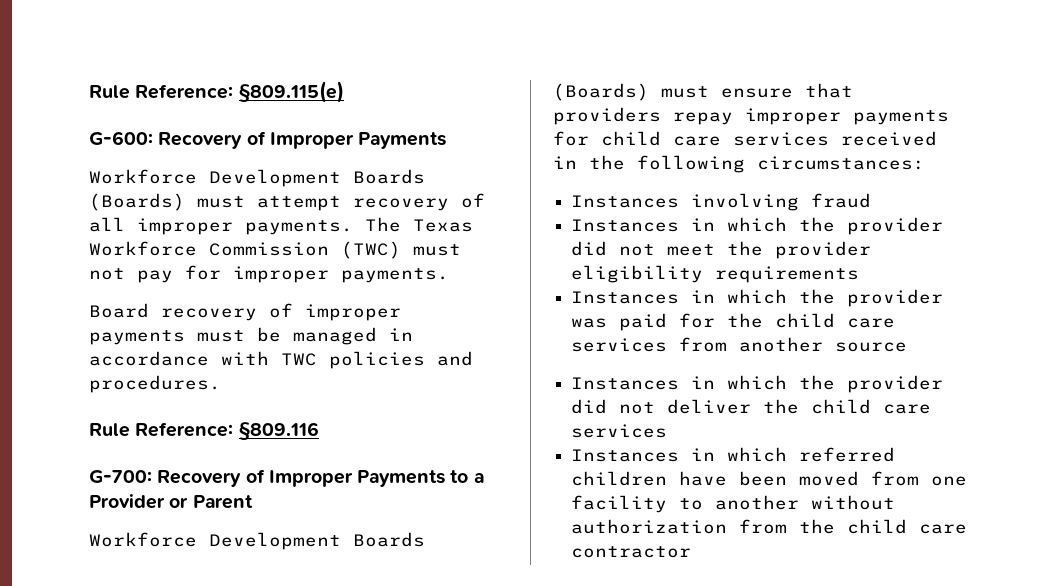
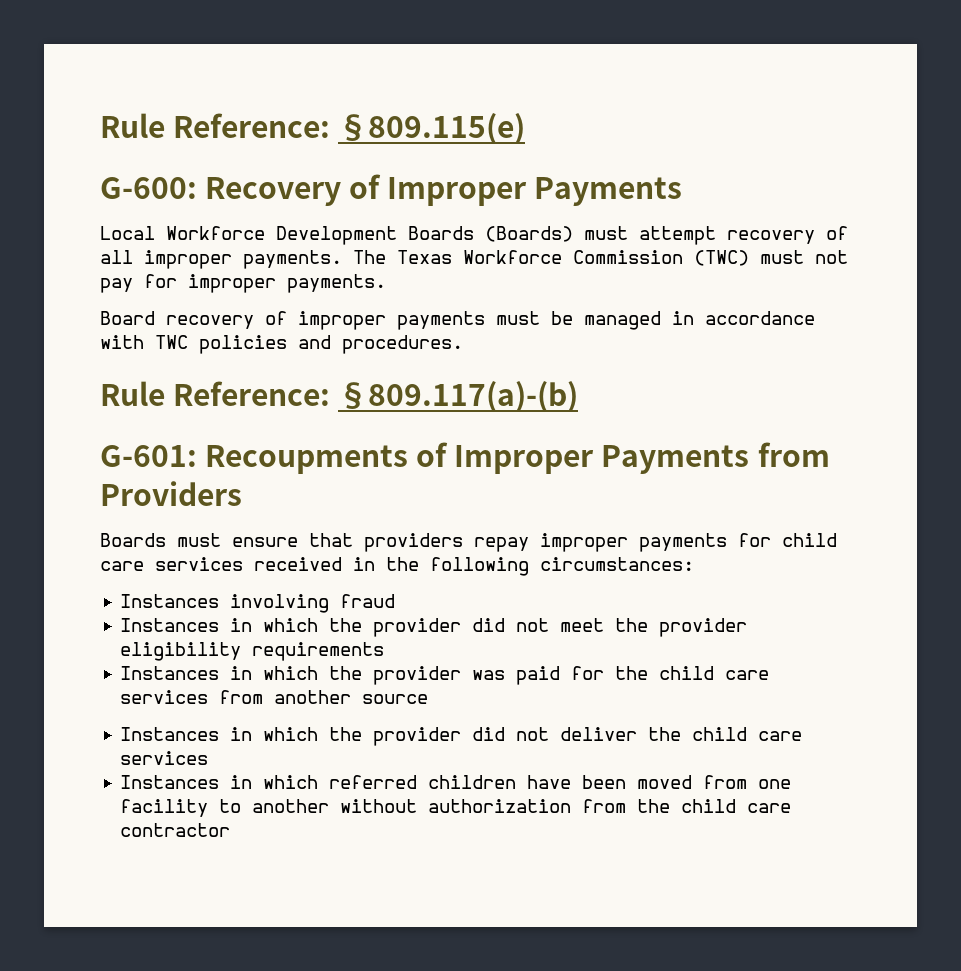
- Workforce Development Boards (Boards) must attempt recovery of all improper payments.
+ Local Workforce Development Boards (Boards) must attempt recovery of all improper payments.
- Rule Reference: §809.116
- G-700: Recovery of Improper Payments to a Provider or Parent
- Workforce Development Boards (Boards) must ensure that providers repay improper payments for child care services received in the following circumstances:
+ Rule Reference: §809.117(a)-(b)
+ G-601: Recoupments of Improper Payments from Providers
+ Boards must ensure that providers repay improper payments for child care services received in the following circumstances:

